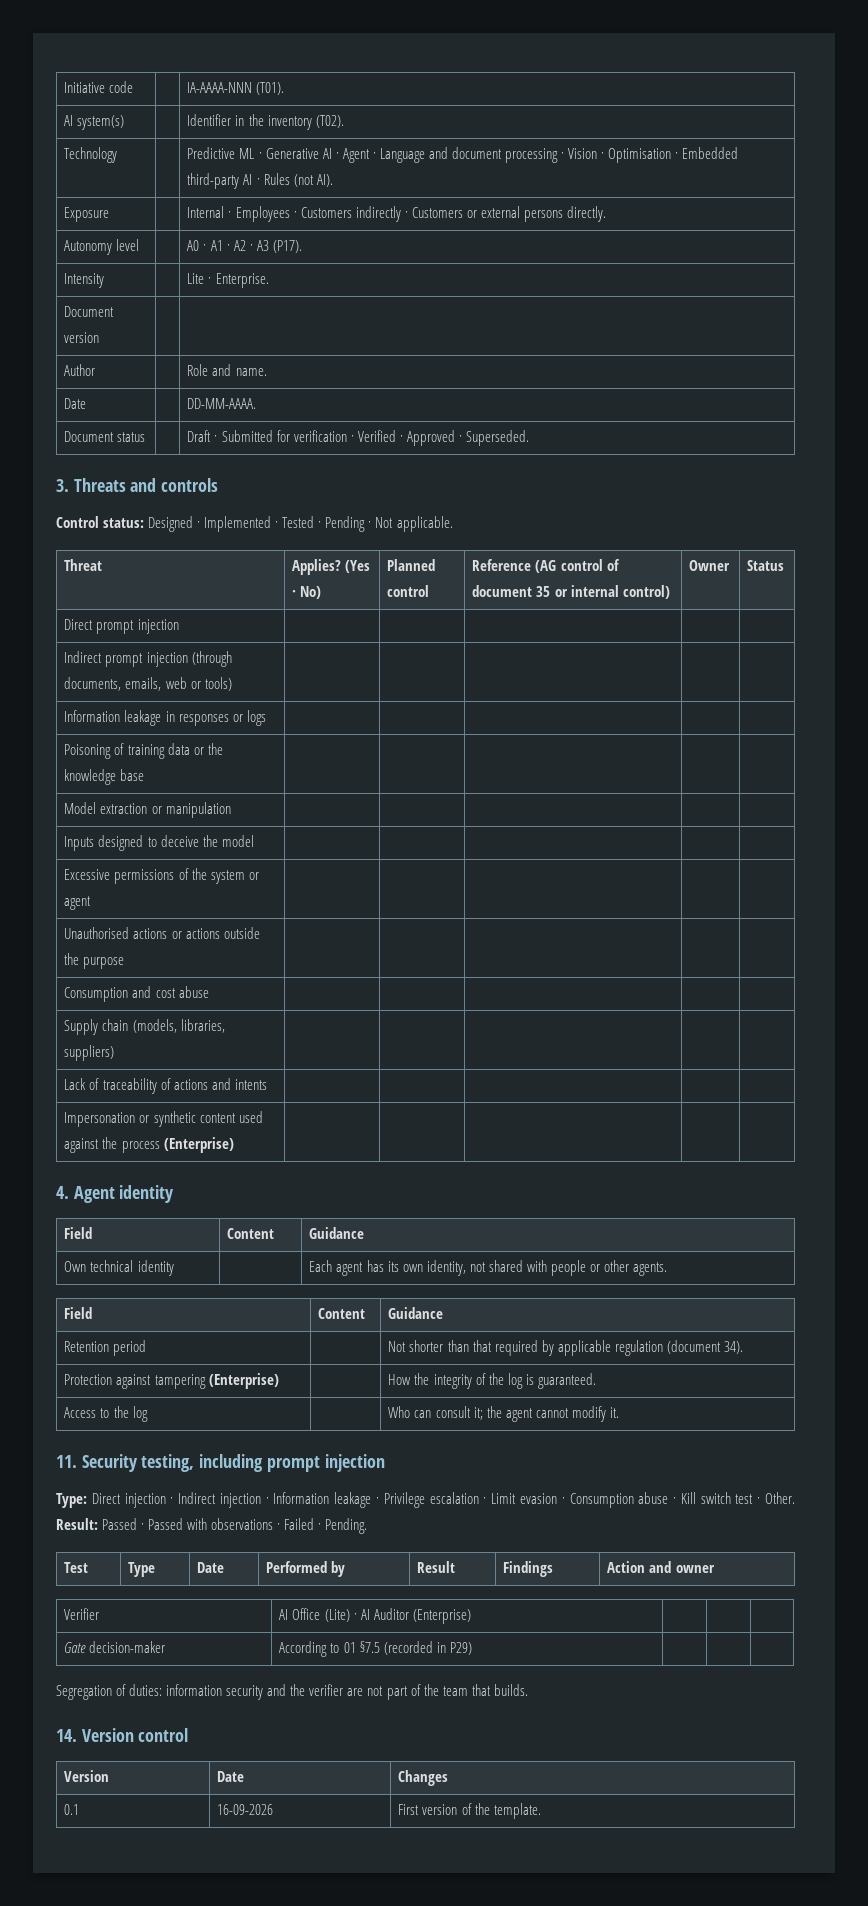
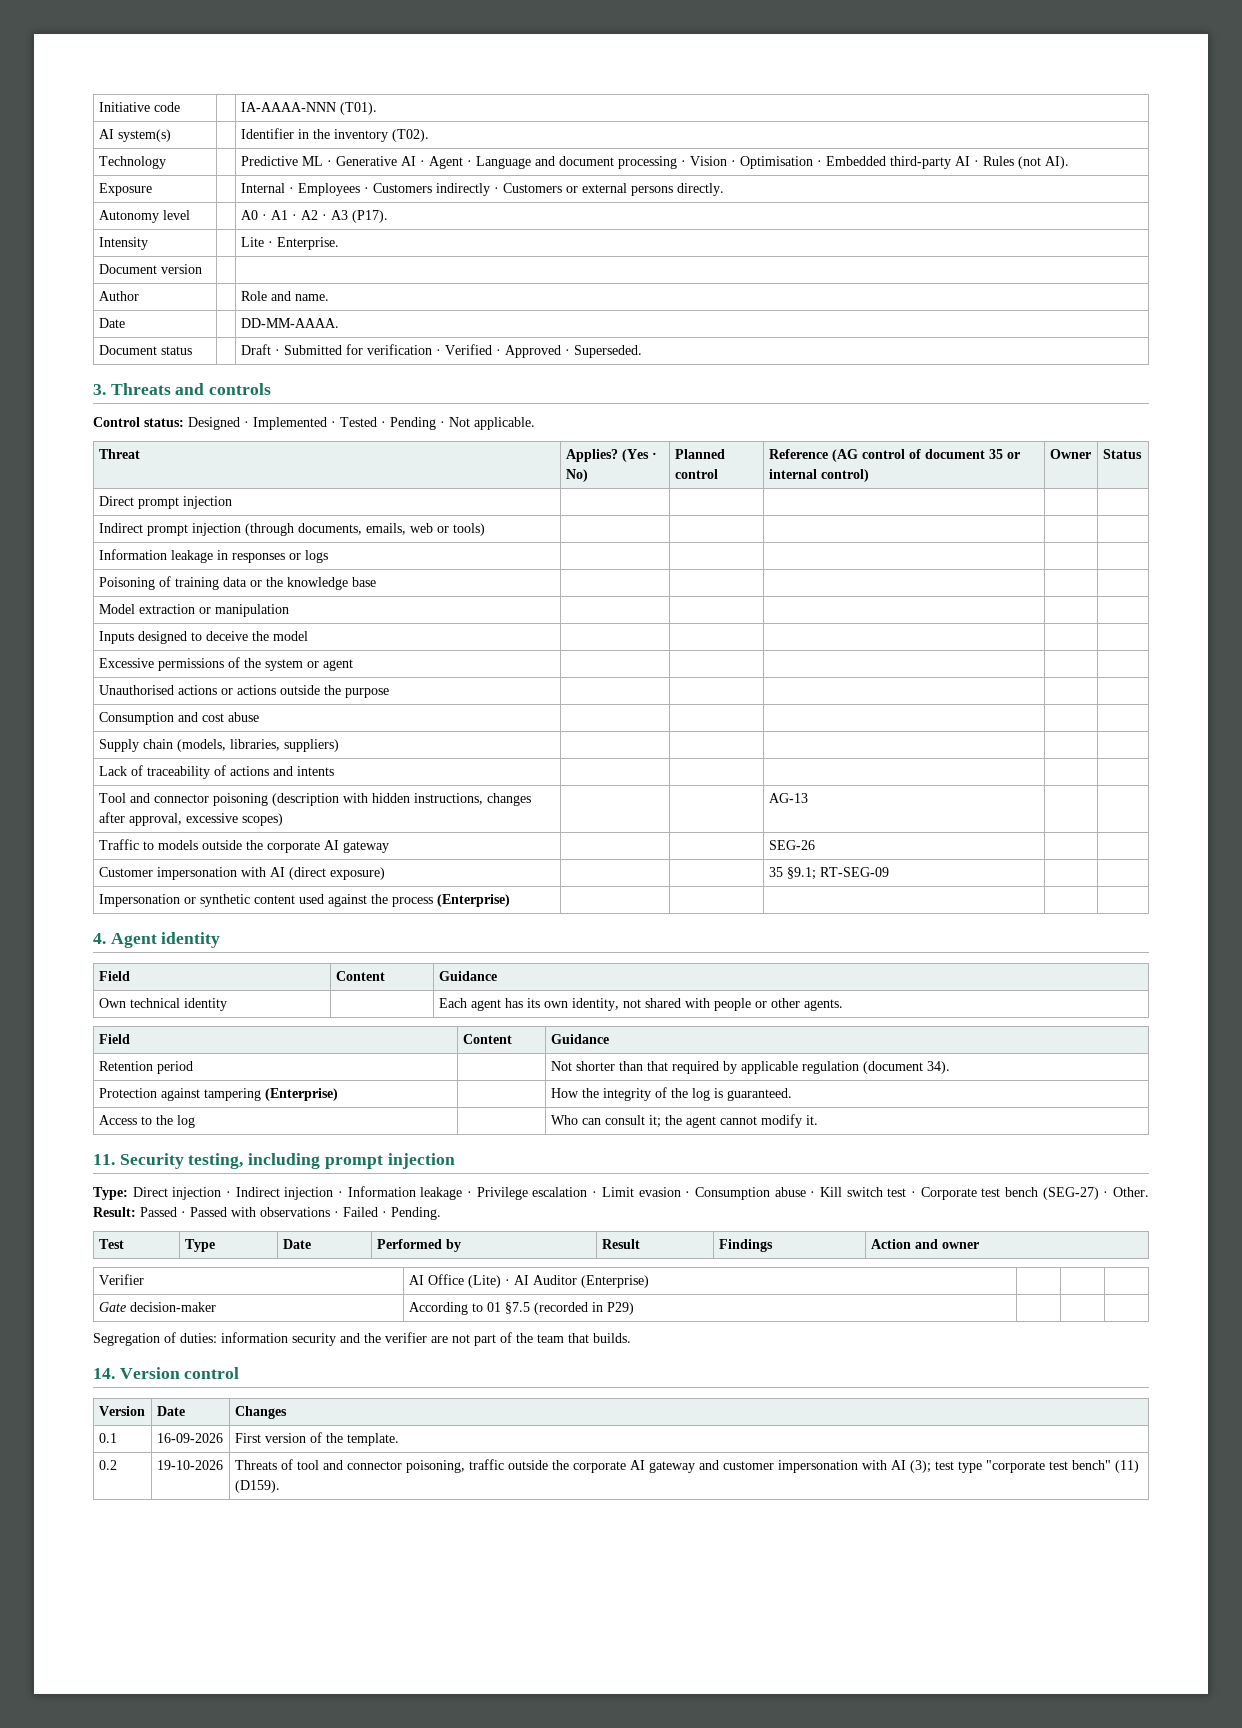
+ Tool and connector poisoning (description with hidden instructions, changes after approval, excessive scopes) | | | AG-13 | |
+ Traffic to models outside the corporate AI gateway | | | SEG-26 | |
+ Customer impersonation with AI (direct exposure) | | | 35 §9.1; RT-SEG-09 | |
- Type: Direct injection · Indirect injection · Information leakage · Privilege escalation · Limit evasion · Consumption abuse · Kill switch test · Other.
+ Type: Direct injection · Indirect injection · Information leakage · Privilege escalation · Limit evasion · Consumption abuse · Kill switch test · Corporate test bench (SEG-27) · Other.
+ 0.2 | 19-10-2026 | Threats of tool and connector poisoning, traffic outside the corporate AI gateway and customer impersonation with AI (3); test type "corporate test bench" (11) (D159).

